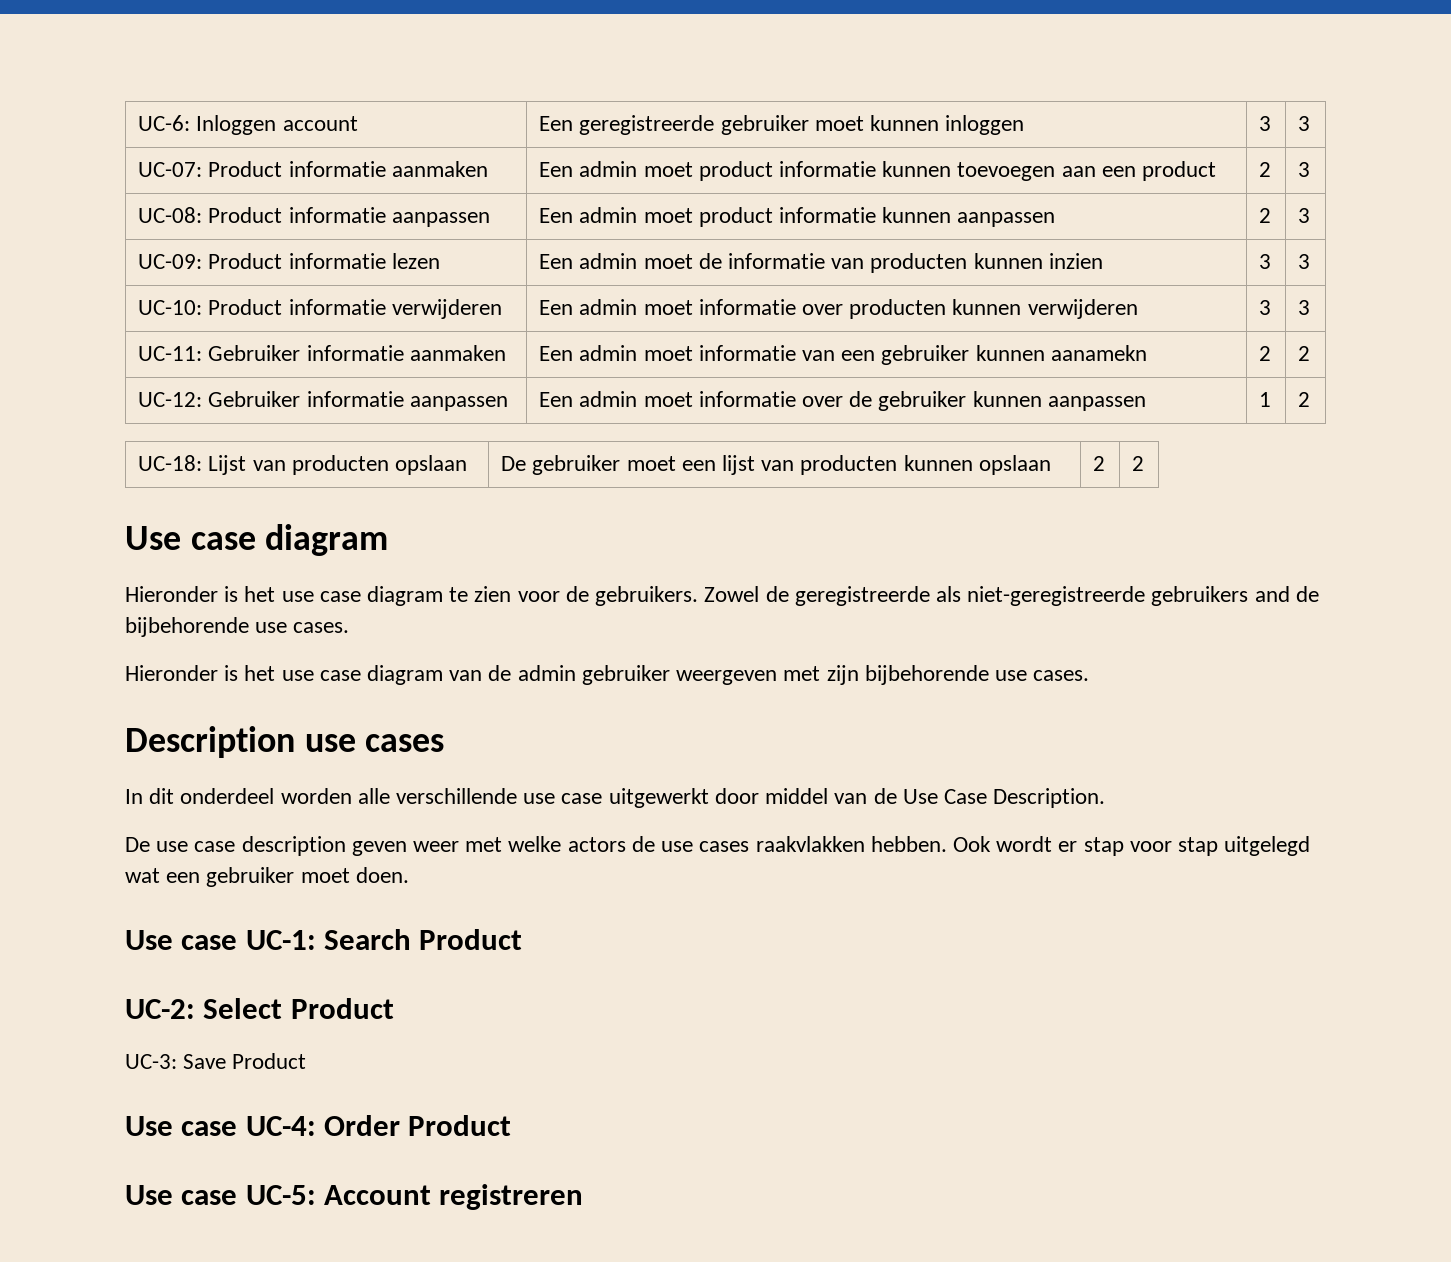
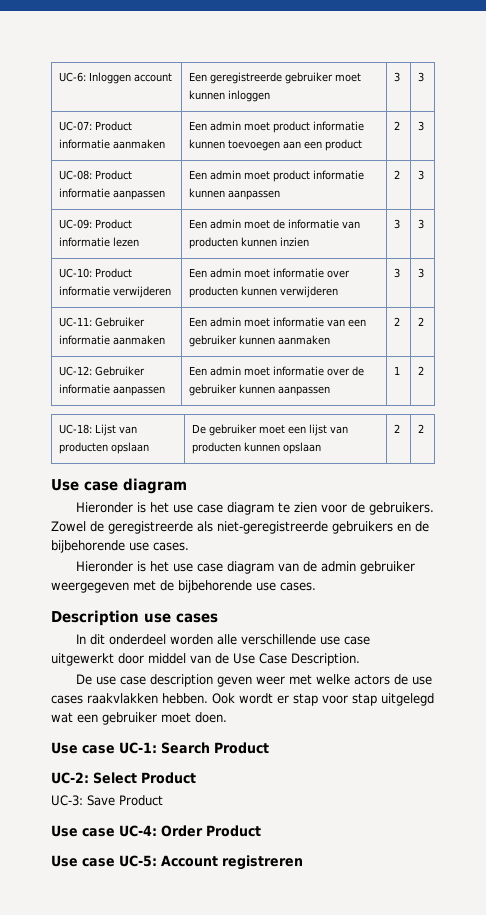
- UC-11: Gebruiker informatie aanmaken | Een admin moet informatie van een gebruiker kunnen aanamekn | 2 | 2
+ UC-11: Gebruiker informatie aanmaken | Een admin moet informatie van een gebruiker kunnen aanmaken | 2 | 2
- Zowel de geregistreerde als niet-geregistreerde gebruikers and de bijbehorende use cases.
+ Zowel de geregistreerde als niet-geregistreerde gebruikers en de bijbehorende use cases.
- Hieronder is het use case diagram van de admin gebruiker weergeven met zijn bijbehorende use cases.
+ Hieronder is het use case diagram van de admin gebruiker weergegeven met de bijbehorende use cases.

